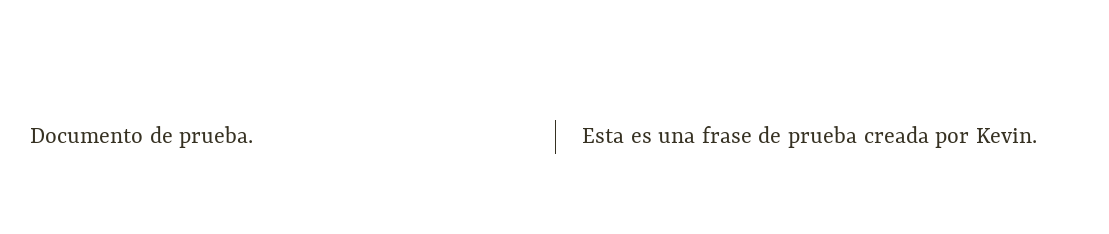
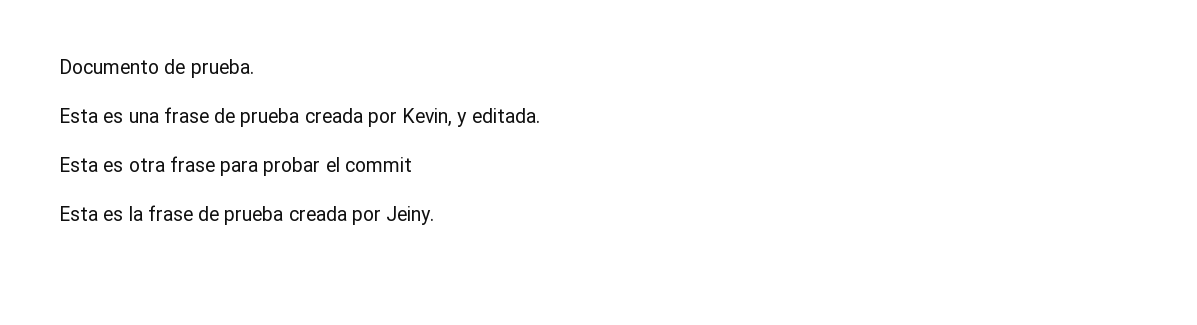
- Esta es una frase de prueba creada por Kevin.
+ Esta es una frase de prueba creada por Kevin, y editada.
+ Esta es otra frase para probar el commit
+ Esta es la frase de prueba creada por Jeiny.

